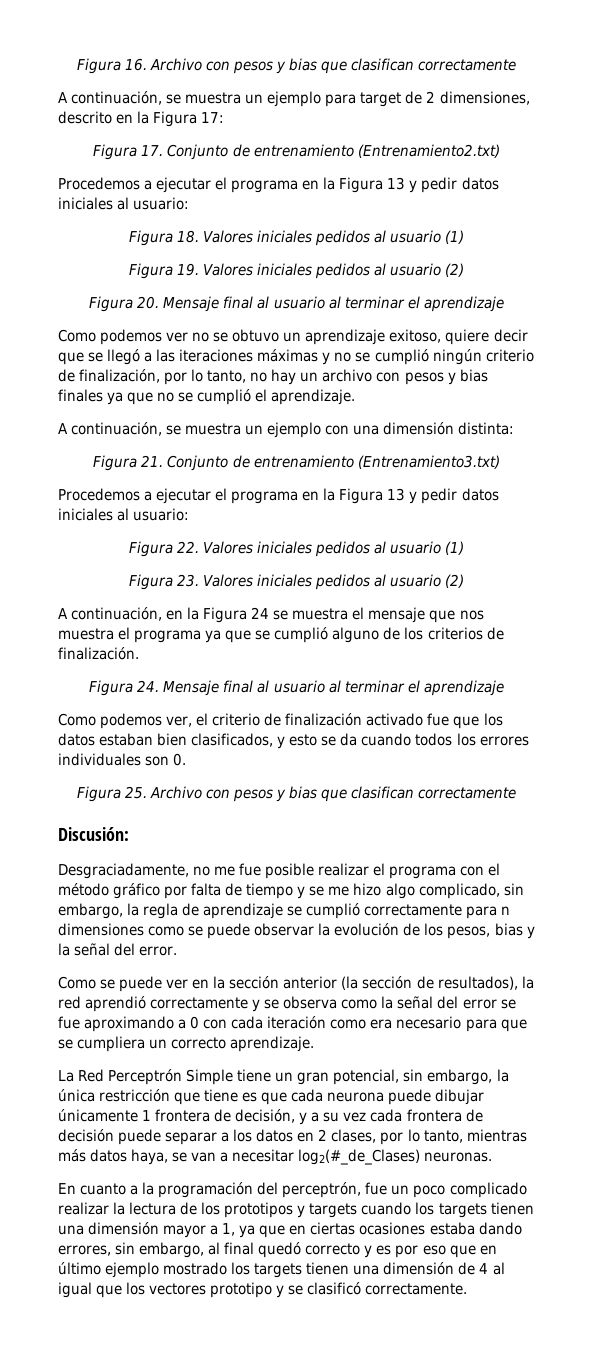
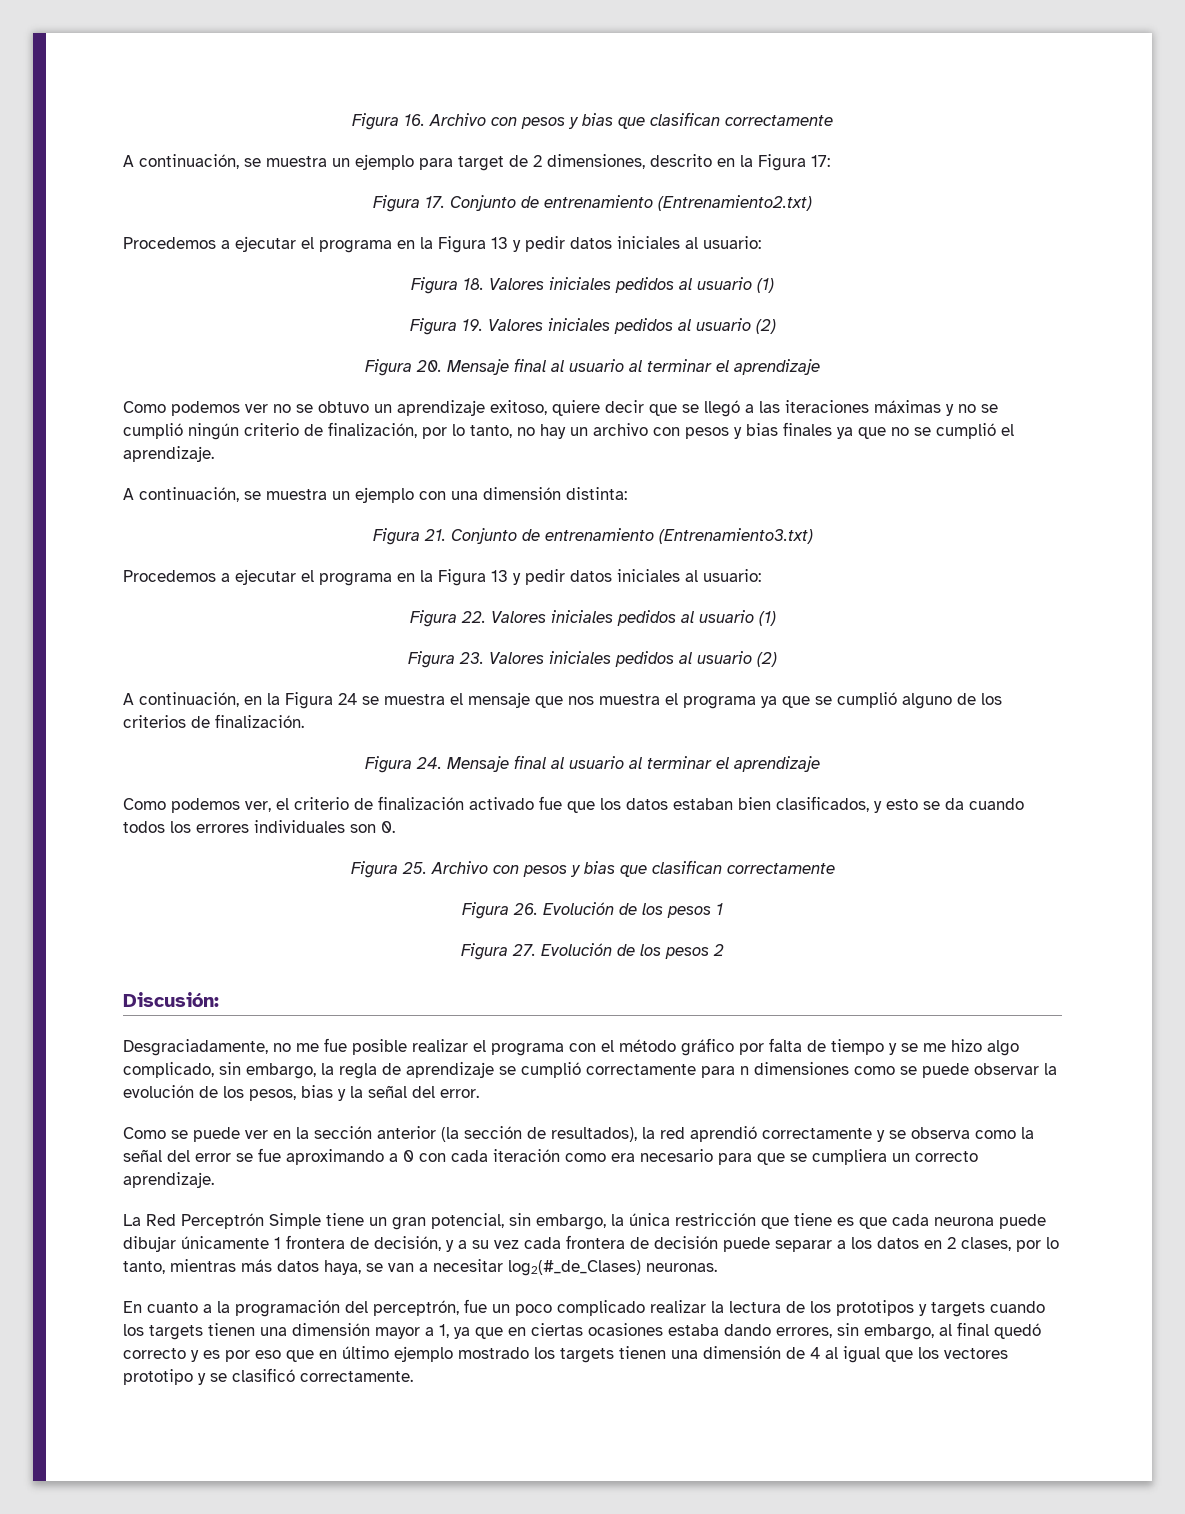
+ Figura 26. Evolución de los pesos 1
+ Figura 27. Evolución de los pesos 2

